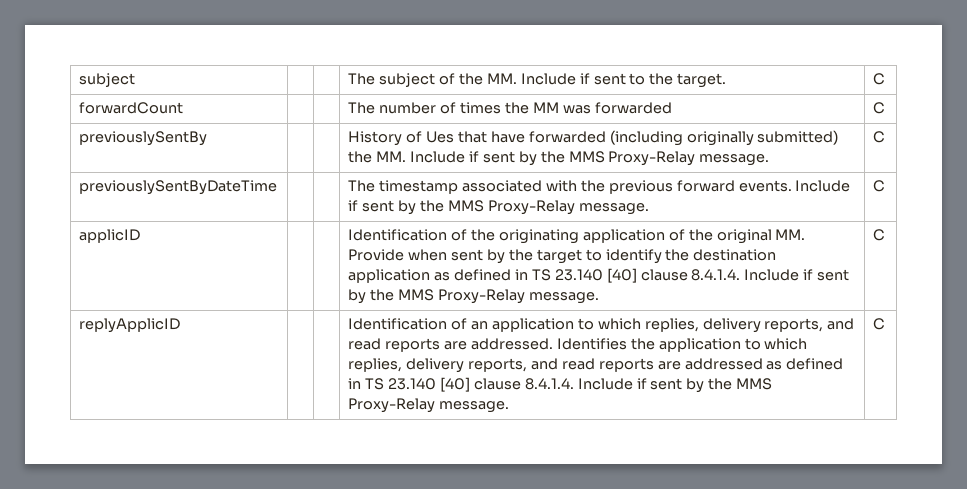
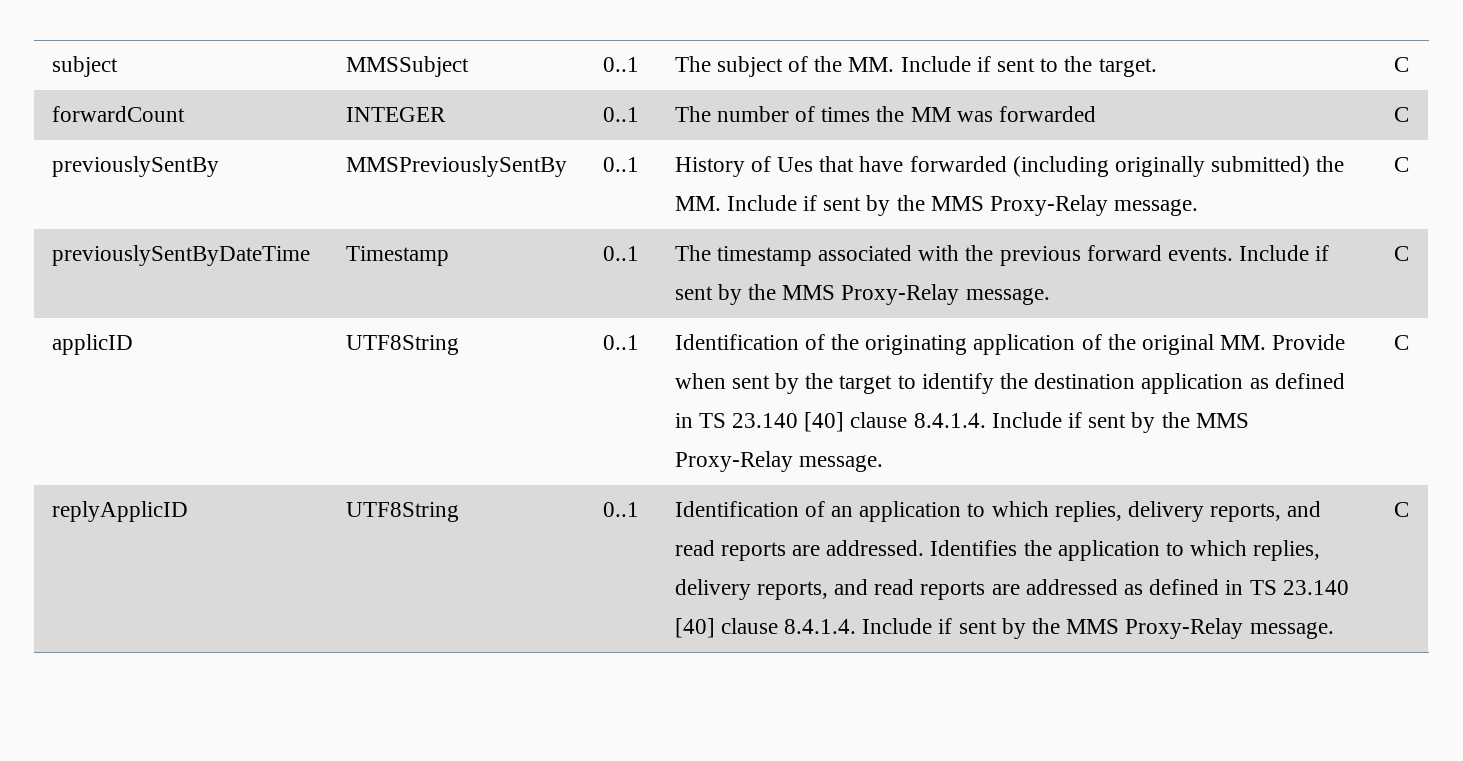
- subject | | | The subject of the MM. Include if sent to the target. | C
+ subject | MMSSubject | 0..1 | The subject of the MM. Include if sent to the target. | C
- forwardCount | | | The number of times the MM was forwarded | C
+ forwardCount | INTEGER | 0..1 | The number of times the MM was forwarded | C
- previouslySentBy | | | History of Ues that have forwarded (including originally submitted) the MM. Include if sent by the MMS Proxy-Relay message. | C
+ previouslySentBy | MMSPreviouslySentBy | 0..1 | History of Ues that have forwarded (including originally submitted) the MM. Include if sent by the MMS Proxy-Relay message. | C
- previouslySentByDateTime | | | The timestamp associated with the previous forward events. Include if sent by the MMS Proxy-Relay message. | C
+ previouslySentByDateTime | Timestamp | 0..1 | The timestamp associated with the previous forward events. Include if sent by the MMS Proxy-Relay message. | C
- applicID | | | Identification of the originating application of the original MM. Provide when sent by the target to identify the destination application as defined in TS 23.140 [40] clause 8.4.1.4. Include if sent by the MMS Proxy-Relay message. | C
+ applicID | UTF8String | 0..1 | Identification of the originating application of the original MM. Provide when sent by the target to identify the destination application as defined in TS 23.140 [40] clause 8.4.1.4. Include if sent by the MMS Proxy-Relay message. | C
- replyApplicID
+ replyApplicID | UTF8String | 0..1

